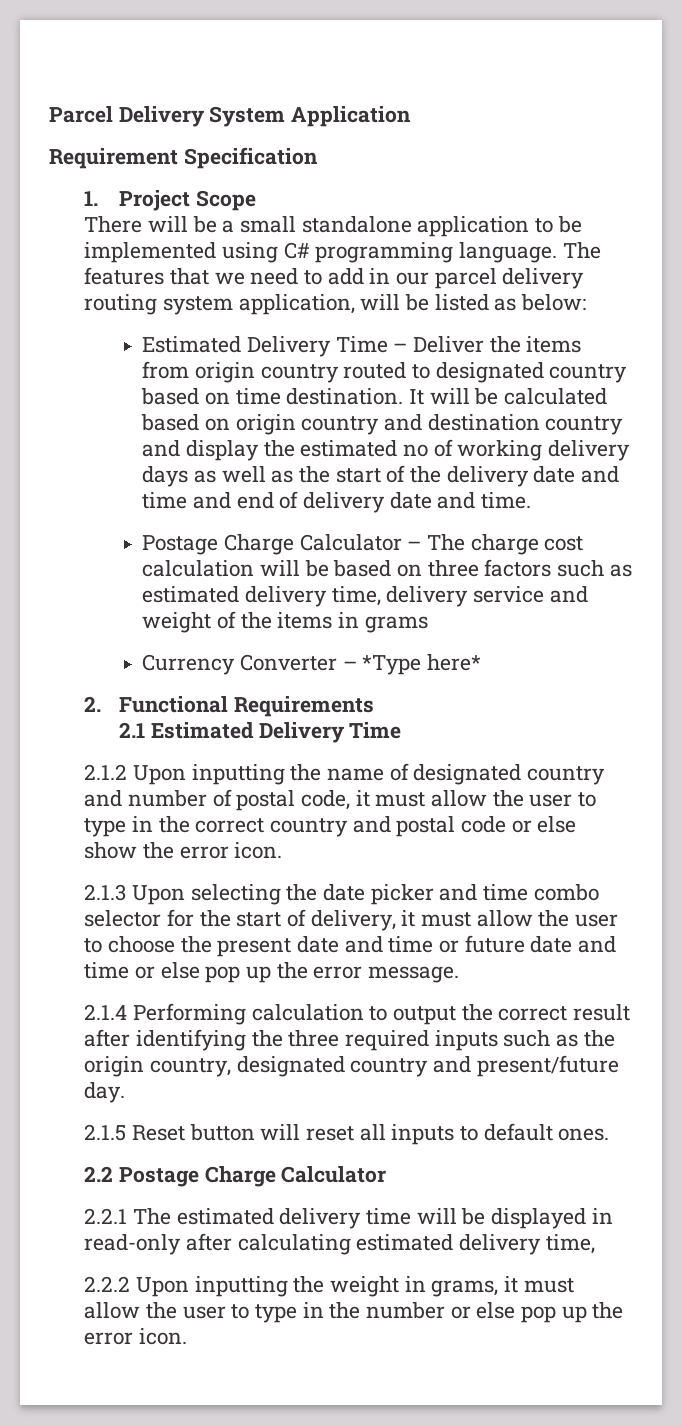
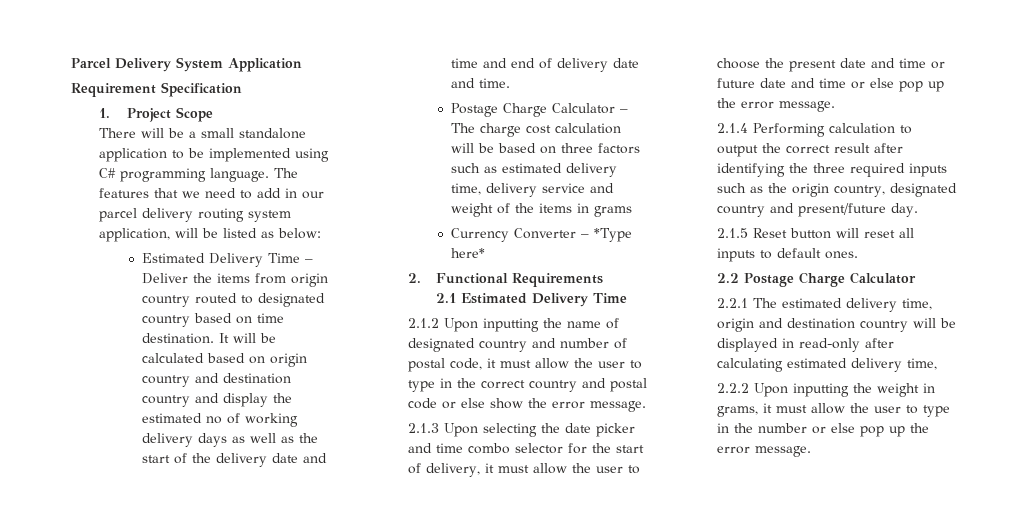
- 2.1.2 Upon inputting the name of designated country and number of postal code, it must allow the user to type in the correct country and postal code or else show the error icon.
+ 2.1.2 Upon inputting the name of designated country and number of postal code, it must allow the user to type in the correct country and postal code or else show the error message.
- 2.2.1 The estimated delivery time will be displayed in read-only after calculating estimated delivery time,
+ 2.2.1 The estimated delivery time, origin and destination country will be displayed in read-only after calculating estimated delivery time,
- 2.2.2 Upon inputting the weight in grams, it must allow the user to type in the number or else pop up the error icon.
+ 2.2.2 Upon inputting the weight in grams, it must allow the user to type in the number or else pop up the error message.

